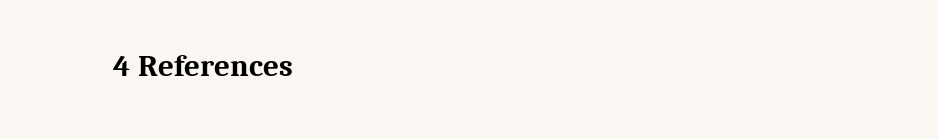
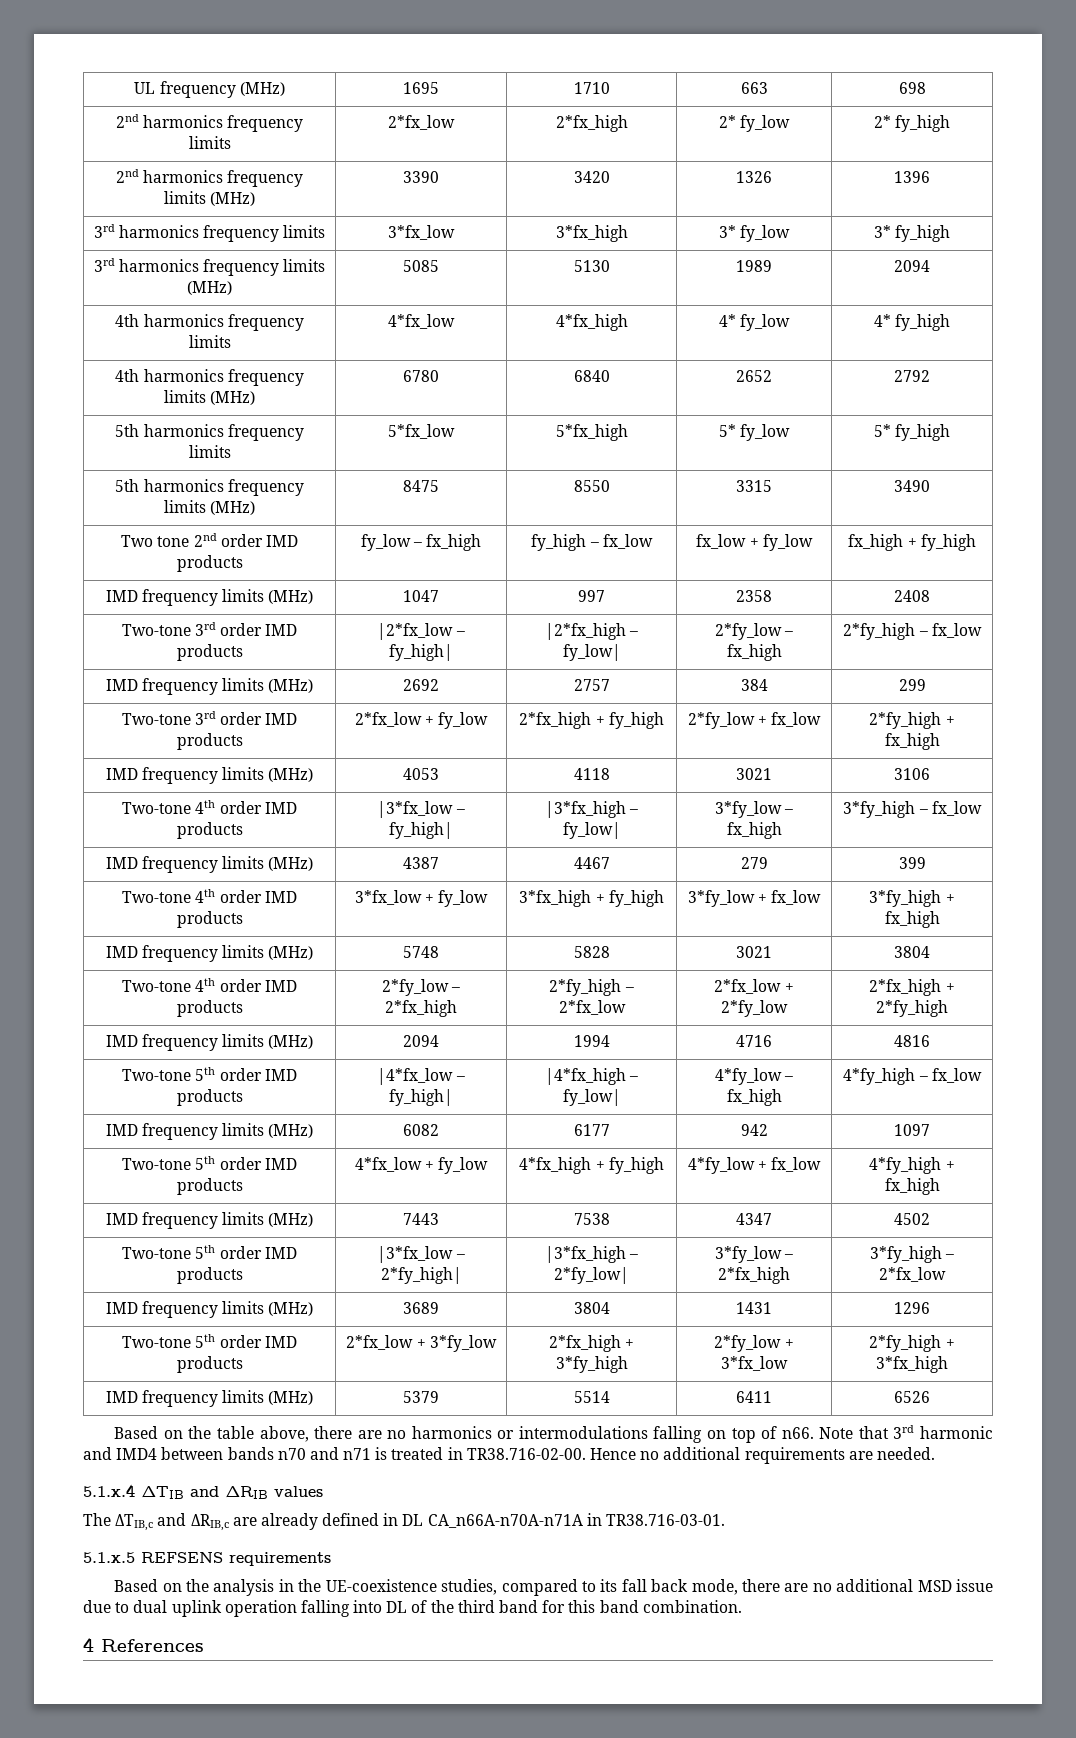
+ UL frequency (MHz) | 1695 | 1710 | 663 | 698
+ 2nd harmonics frequency limits | 2*fx_low | 2*fx_high | 2* fy_low | 2* fy_high
+ 2nd harmonics frequency limits (MHz) | 3390 | 3420 | 1326 | 1396
+ 3rd harmonics frequency limits | 3*fx_low | 3*fx_high | 3* fy_low | 3* fy_high
+ 3rd harmonics frequency limits (MHz) | 5085 | 5130 | 1989 | 2094
+ 4th harmonics frequency limits | 4*fx_low | 4*fx_high | 4* fy_low | 4* fy_high
+ 4th harmonics frequency limits (MHz) | 6780 | 6840 | 2652 | 2792
+ 5th harmonics frequency limits | 5*fx_low | 5*fx_high | 5* fy_low | 5* fy_high
+ 5th harmonics frequency limits (MHz) | 8475 | 8550 | 3315 | 3490
+ Two tone 2nd order IMD products | fy_low – fx_high | fy_high – fx_low | fx_low + fy_low | fx_high + fy_high
+ IMD frequency limits (MHz) | 1047 | 997 | 2358 | 2408
+ Two-tone 3rd order IMD products | |2*fx_low – fy_high| | |2*fx_high – fy_low| | 2*fy_low – fx_high | 2*fy_high – fx_low
+ IMD frequency limits (MHz) | 2692 | 2757 | 384 | 299
+ Two-tone 3rd order IMD products | 2*fx_low + fy_low | 2*fx_high + fy_high | 2*fy_low + fx_low | 2*fy_high + fx_high
+ IMD frequency limits (MHz) | 4053 | 4118 | 3021 | 3106
+ Two-tone 4th order IMD products | |3*fx_low – fy_high| | |3*fx_high – fy_low| | 3*fy_low – fx_high | 3*fy_high – fx_low
+ IMD frequency limits (MHz) | 4387 | 4467 | 279 | 399
+ Two-tone 4th order IMD products | 3*fx_low + fy_low | 3*fx_high + fy_high | 3*fy_low + fx_low | 3*fy_high + fx_high
+ IMD frequency limits (MHz) | 5748 | 5828 | 3021 | 3804
+ Two-tone 4th order IMD products | 2*fy_low – 2*fx_high | 2*fy_high – 2*fx_low | 2*fx_low + 2*fy_low | 2*fx_high + 2*fy_high
+ IMD frequency limits (MHz) | 2094 | 1994 | 4716 | 4816
+ Two-tone 5th order IMD products | |4*fx_low – fy_high| | |4*fx_high – fy_low| | 4*fy_low – fx_high | 4*fy_high – fx_low
+ IMD frequency limits (MHz) | 6082 | 6177 | 942 | 1097
+ Two-tone 5th order IMD products | 4*fx_low + fy_low | 4*fx_high + fy_high | 4*fy_low + fx_low | 4*fy_high + fx_high
+ IMD frequency limits (MHz) | 7443 | 7538 | 4347 | 4502
+ Two-tone 5th order IMD products | |3*fx_low – 2*fy_high| | |3*fx_high – 2*fy_low| | 3*fy_low – 2*fx_high | 3*fy_high – 2*fx_low
+ IMD frequency limits (MHz) | 3689 | 3804 | 1431 | 1296
+ Two-tone 5th order IMD products | 2*fx_low + 3*fy_low | 2*fx_high + 3*fy_high | 2*fy_low + 3*fx_low | 2*fy_high + 3*fx_high
+ IMD frequency limits (MHz) | 5379 | 5514 | 6411 | 6526
+ Based on the table above, there are no harmonics or intermodulations falling on top of n66. Note that 3rd harmonic and IMD4 between bands n70 and n71 is treated in TR38.716-02-00. Hence no additional requirements are needed.
+ 5.1.x.4 ∆TIB and ∆RIB values
+ The ΔTIB,c and ΔRIB,c are already defined in DL CA_n66A-n70A-n71A in TR38.716-03-01.
+ 5.1.x.5 REFSENS requirements
+ Based on the analysis in the UE-coexistence studies, compared to its fall back mode, there are no additional MSD issue due to dual uplink operation falling into DL of the third band for this band combination.

